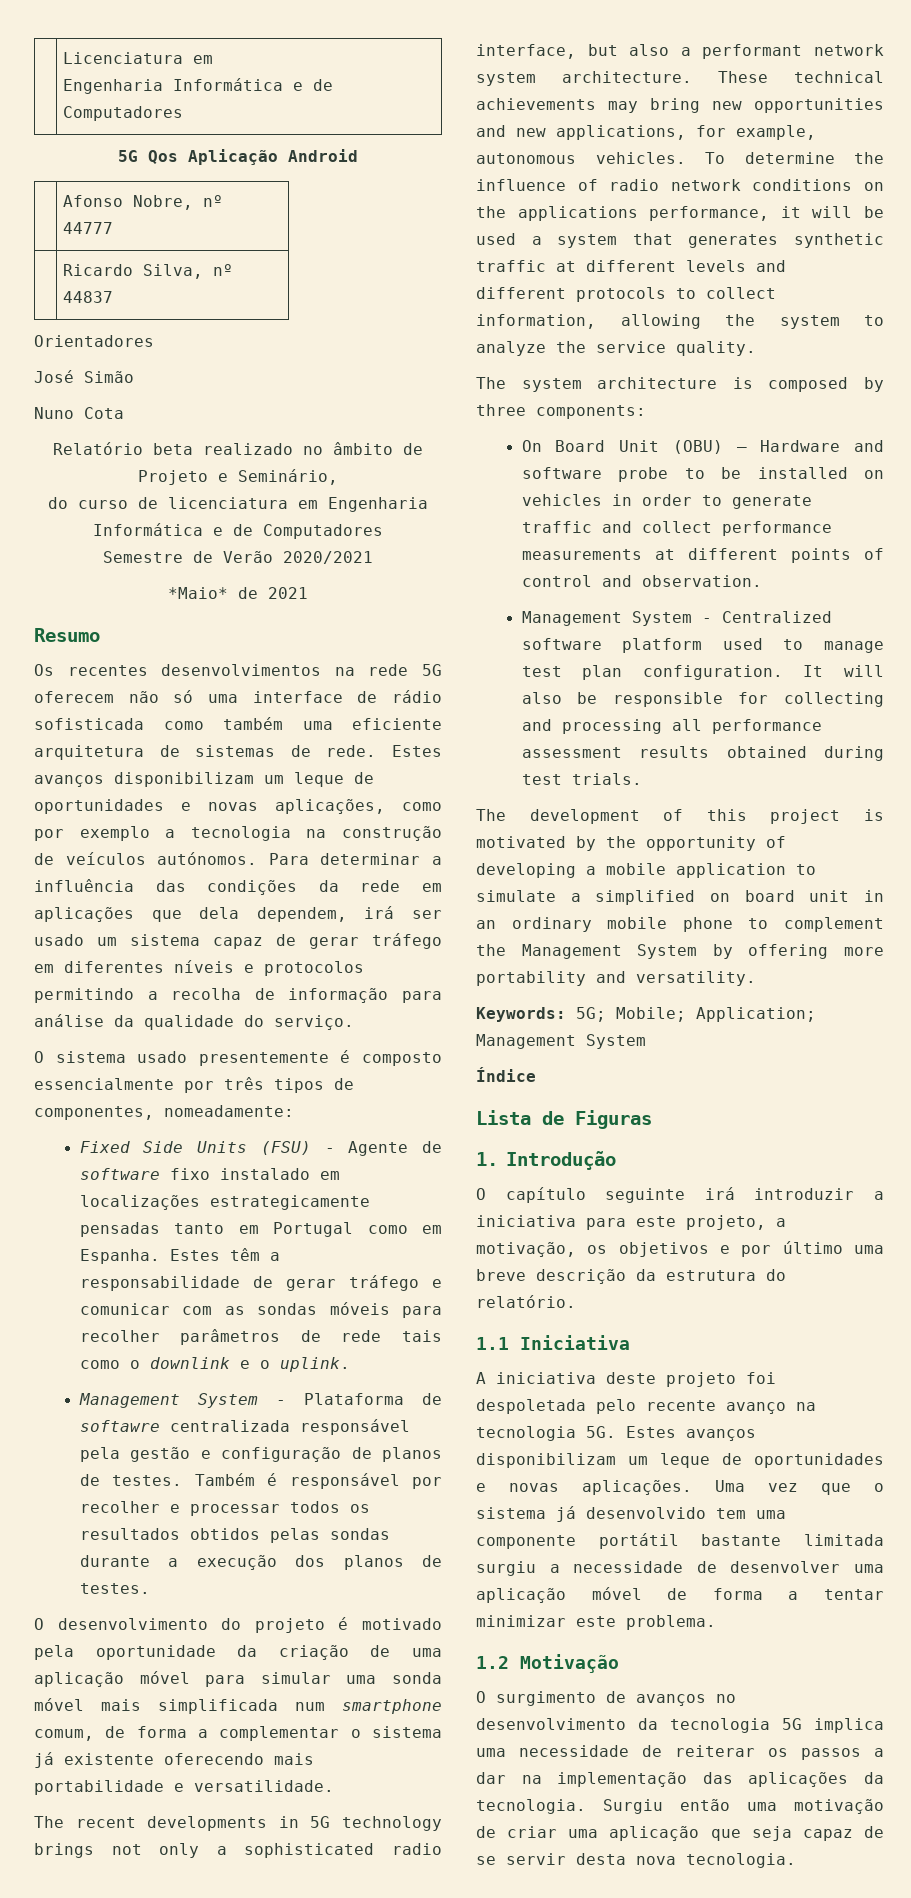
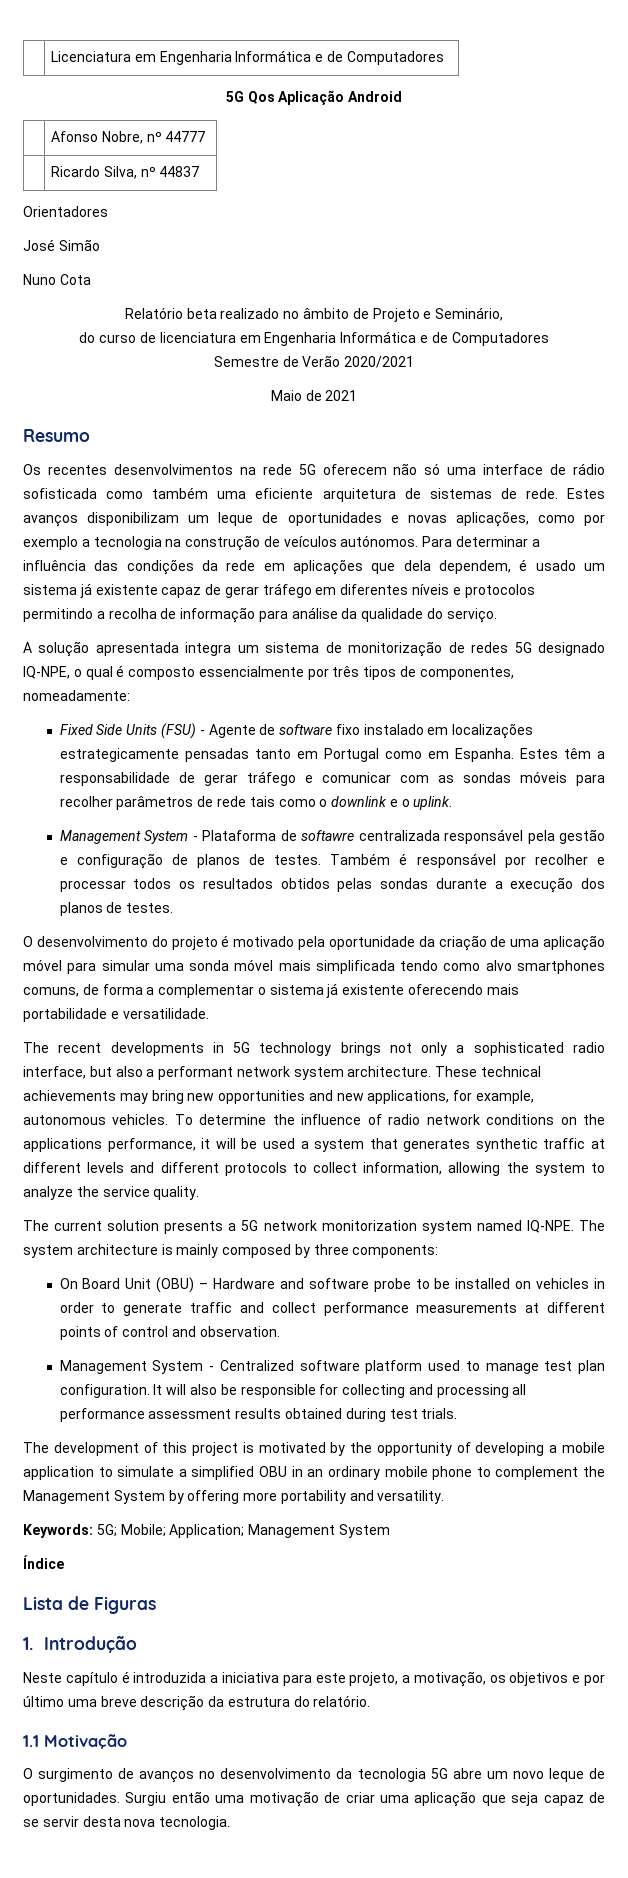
- | Licenciatura em
- Engenharia Informática e de Computadores
+ | Licenciatura em Engenharia Informática e de Computadores
- *Maio* de 2021
+ Maio de 2021
- Para determinar a influência das condições da rede em aplicações que dela dependem, irá ser usado um sistema capaz de gerar tráfego em diferentes níveis e protocolos permitindo a recolha de informação para análise da qualidade do serviço.
+ Para determinar a influência das condições da rede em aplicações que dela dependem, é usado um sistema já existente capaz de gerar tráfego em diferentes níveis e protocolos permitindo a recolha de informação para análise da qualidade do serviço.
- O sistema usado presentemente é composto essencialmente por três tipos de componentes, nomeadamente:
+ A solução apresentada integra um sistema de monitorização de redes 5G designado IQ-NPE, o qual é composto essencialmente por três tipos de componentes, nomeadamente:
- O desenvolvimento do projeto é motivado pela oportunidade da criação de uma aplicação móvel para simular uma sonda móvel mais simplificada num smartphone comum, de forma a complementar o sistema já existente oferecendo mais portabilidade e versatilidade.
+ O desenvolvimento do projeto é motivado pela oportunidade da criação de uma aplicação móvel para simular uma sonda móvel mais simplificada tendo como alvo smartphones comuns, de forma a complementar o sistema já existente oferecendo mais portabilidade e versatilidade.
- The system architecture is composed by three components:
+ The current solution presents a 5G network monitorization system named IQ-NPE. The system architecture is mainly composed by three components:
- The development of this project is motivated by the opportunity of developing a mobile application to simulate a simplified on board unit in an ordinary mobile phone to complement the Management System by offering more portability and versatility.
+ The development of this project is motivated by the opportunity of developing a mobile application to simulate a simplified OBU in an ordinary mobile phone to complement the Management System by offering more portability and versatility.
- O capítulo seguinte irá introduzir a iniciativa para este projeto, a motivação, os objetivos e por último uma breve descrição da estrutura do relatório.
+ Neste capítulo é introduzida a iniciativa para este projeto, a motivação, os objetivos e por último uma breve descrição da estrutura do relatório.
- 1.1 Iniciativa
- A iniciativa deste projeto foi despoletada pelo recente avanço na tecnologia 5G. Estes avanços disponibilizam um leque de oportunidades e novas aplicações. Uma vez que o sistema já desenvolvido tem uma componente portátil bastante limitada surgiu a necessidade de desenvolver uma aplicação móvel de forma a tentar minimizar este problema.
- 1.2 Motivação
+ 1.1 Motivação
- O surgimento de avanços no desenvolvimento da tecnologia 5G implica uma necessidade de reiterar os passos a dar na implementação das aplicações da tecnologia.
+ O surgimento de avanços no desenvolvimento da tecnologia 5G abre um novo leque de oportunidades.

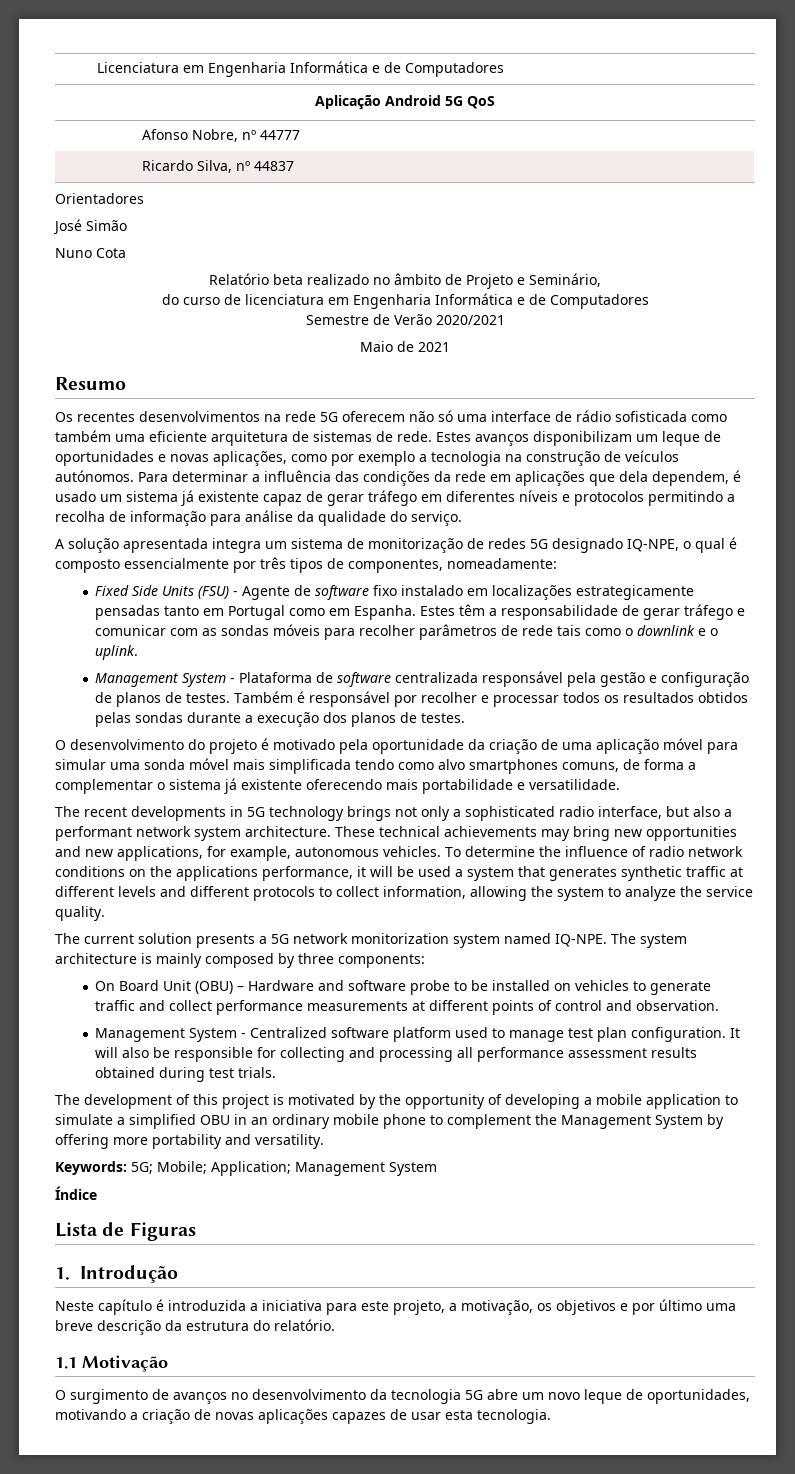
- 5G Qos Aplicação Android
+ Aplicação Android 5G QoS
- Management System - Plataforma de softawre centralizada responsável pela gestão e configuração de planos de testes.
+ Management System - Plataforma de software centralizada responsável pela gestão e configuração de planos de testes.
- On Board Unit (OBU) – Hardware and software probe to be installed on vehicles in order to generate traffic and collect performance measurements at different points of control and observation.
+ On Board Unit (OBU) – Hardware and software probe to be installed on vehicles to generate traffic and collect performance measurements at different points of control and observation.
- O surgimento de avanços no desenvolvimento da tecnologia 5G abre um novo leque de oportunidades. Surgiu então uma motivação de criar uma aplicação que seja capaz de se servir desta nova tecnologia.
+ O surgimento de avanços no desenvolvimento da tecnologia 5G abre um novo leque de oportunidades, motivando a criação de novas aplicações capazes de usar esta tecnologia.

